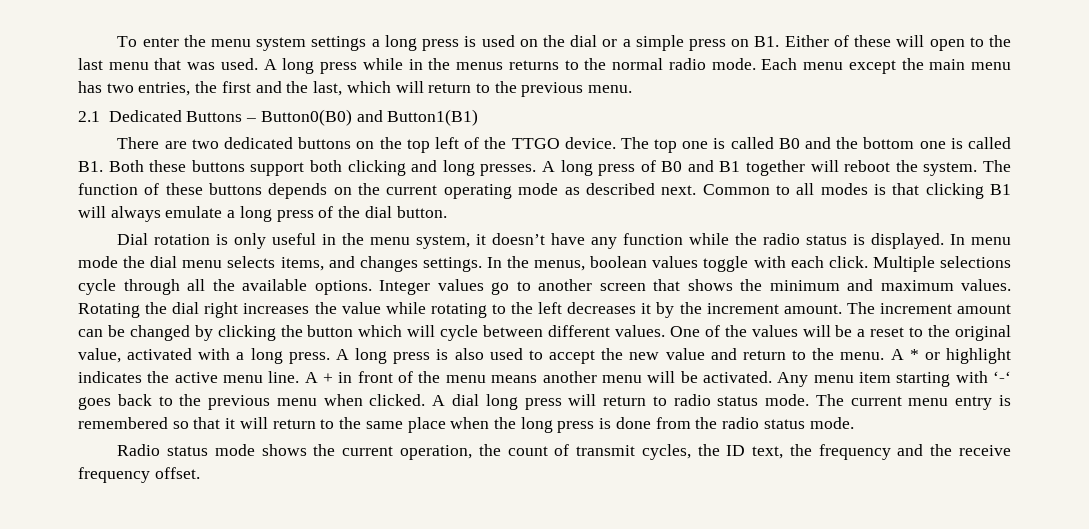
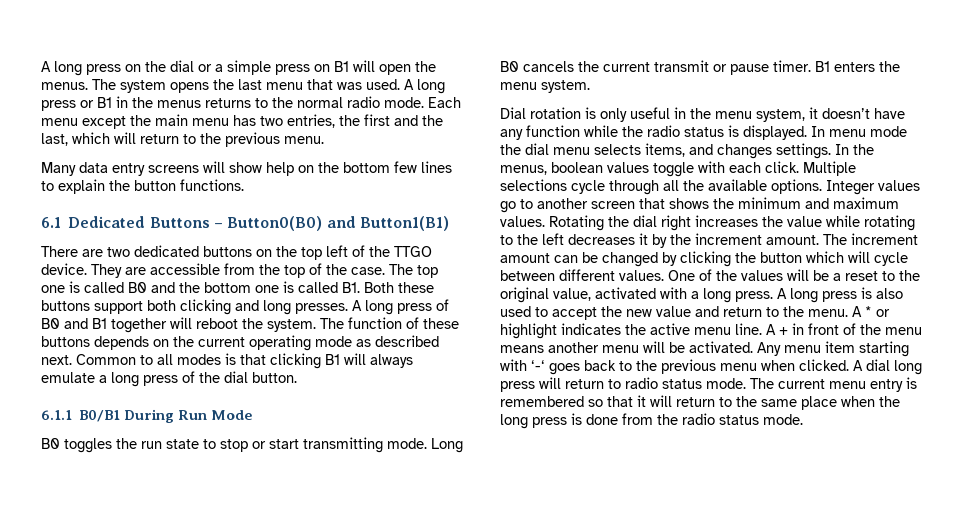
- To enter the menu system settings a long press is used on the dial or a simple press on B1. Either of these will open to the last menu that was used.
+ A long press on the dial or a simple press on B1 will open the menus. The system opens the last menu that was used.
- A long press while in the menus returns to the normal radio mode.
+ A long press or B1 in the menus returns to the normal radio mode.
- 2.1 Dedicated Buttons – Button0(B0) and Button1(B1)
+ Many data entry screens will show help on the bottom few lines to explain the button functions.
+ 6.1 Dedicated Buttons – Button0(B0) and Button1(B1)
+ They are accessible from the top of the case.
+ 6.1.1 B0/B1 During Run Mode
+ B0 toggles the run state to stop or start transmitting mode. Long B0 cancels the current transmit or pause timer. B1 enters the menu system.
- Radio status mode shows the current operation, the count of transmit cycles, the ID text, the frequency and the receive frequency offset.

